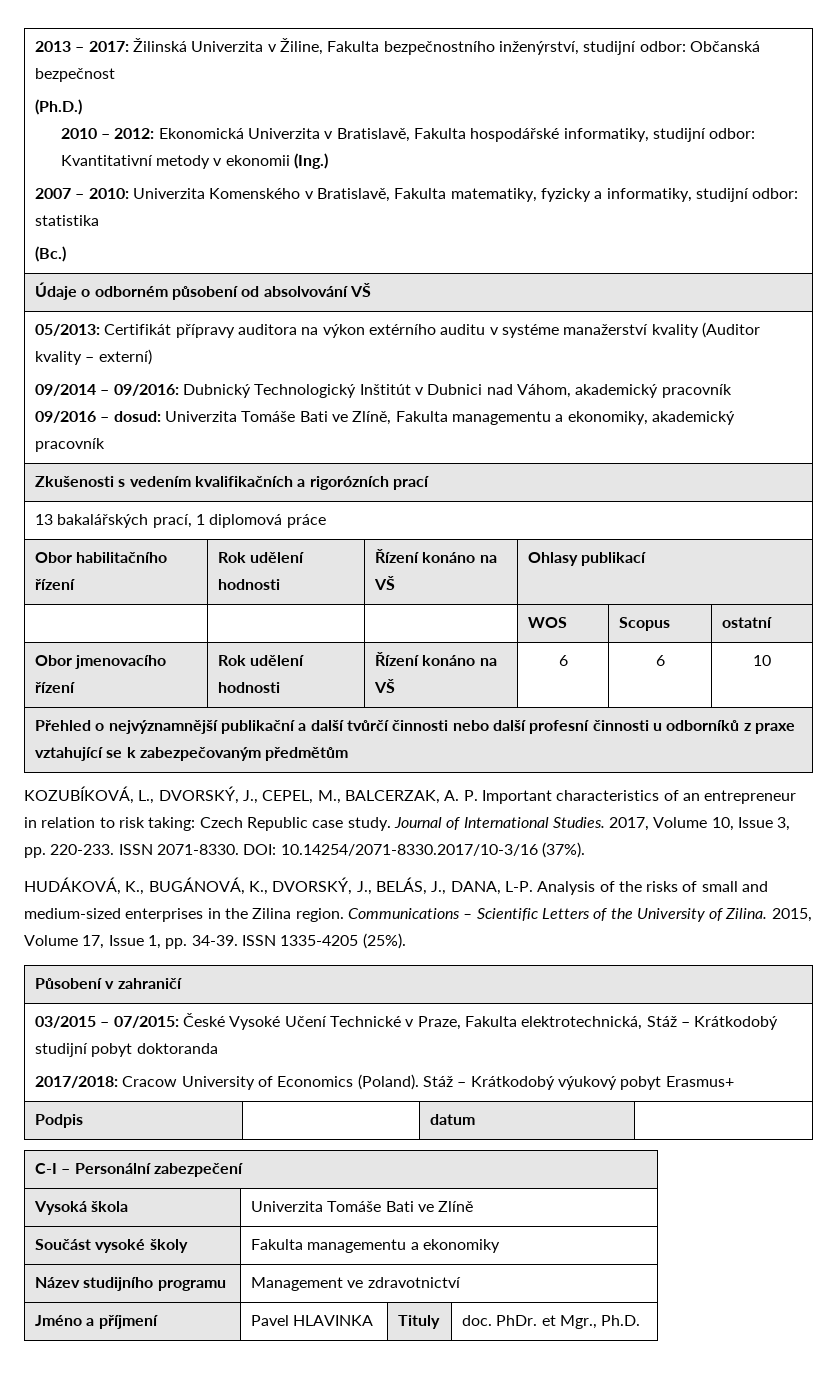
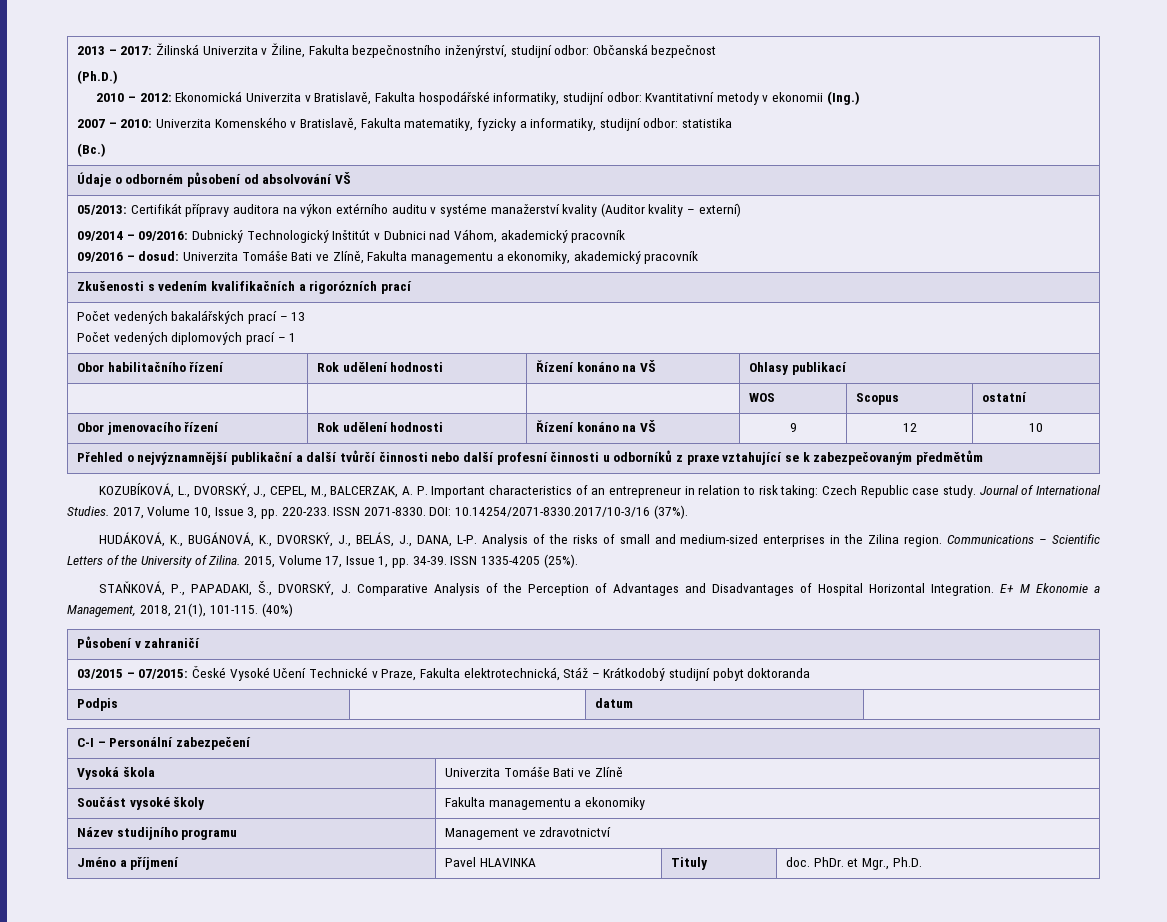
- 13 bakalářských prací, 1 diplomová práce
+ Počet vedených bakalářských prací – 13
+ Počet vedených diplomových prací – 1
- Obor jmenovacího řízení | Rok udělení hodnosti | Řízení konáno na VŠ | 6 | 6 | 10
+ Obor jmenovacího řízení | Rok udělení hodnosti | Řízení konáno na VŠ | 9 | 12 | 10
+ STAŇKOVÁ, P., PAPADAKI, Š., DVORSKÝ, J. Comparative Analysis of the Perception of Advantages and Disadvantages of Hospital Horizontal Integration. E+ M Ekonomie a Management, 2018, 21(1), 101-115. (40%)
  03/2015 – 07/2015: České Vysoké Učení Technické v Praze, Fakulta elektrotechnická, Stáž – Krátkodobý studijní pobyt doktoranda
- 2017/2018: Cracow University of Economics (Poland). Stáž – Krátkodobý výukový pobyt Erasmus+

